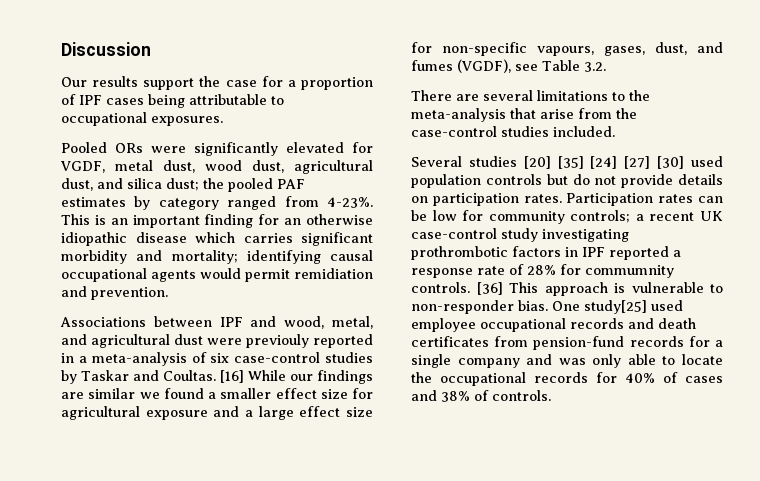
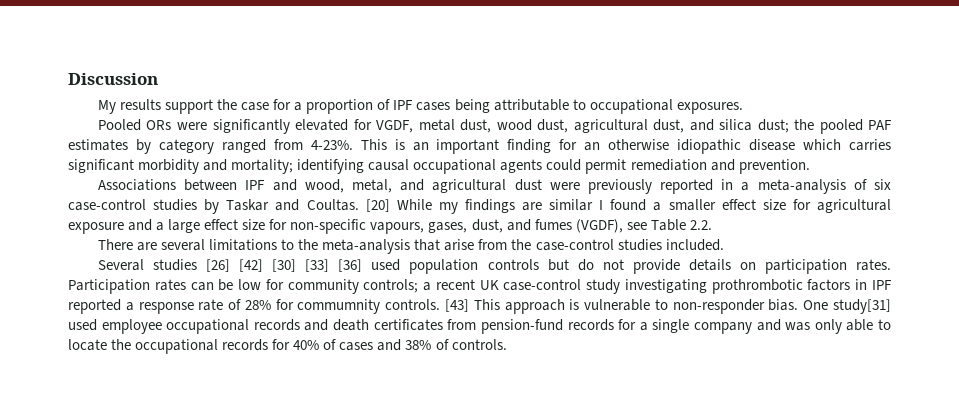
- Our results support the case for a proportion of IPF cases being attributable to occupational exposures.
+ My results support the case for a proportion of IPF cases being attributable to occupational exposures.
- This is an important finding for an otherwise idiopathic disease which carries significant morbidity and mortality; identifying causal occupational agents would permit remidiation and prevention.
+ This is an important finding for an otherwise idiopathic disease which carries significant morbidity and mortality; identifying causal occupational agents could permit remediation and prevention.
- Associations between IPF and wood, metal, and agricultural dust were previouly reported in a meta-analysis of six case-control studies by Taskar and Coultas.
+ Associations between IPF and wood, metal, and agricultural dust were previously reported in a meta-analysis of six case-control studies by Taskar and Coultas.
- [16] While our findings are similar we found a smaller effect size for agricultural exposure and a large effect size for non-specific vapours, gases, dust, and fumes (VGDF), see Table 3.2.
+ [20] While my findings are similar I found a smaller effect size for agricultural exposure and a large effect size for non-specific vapours, gases, dust, and fumes (VGDF), see Table 2.2.
- Several studies [20] [35] [24] [27] [30] used population controls but do not provide details on participation rates.
+ Several studies [26] [42] [30] [33] [36] used population controls but do not provide details on participation rates.
- [36] This approach is vulnerable to non-responder bias.
+ [43] This approach is vulnerable to non-responder bias.
- One study[25] used employee occupational records and death certificates from pension-fund records for a single company and was only able to locate the occupational records for 40% of cases and 38% of controls.
+ One study[31] used employee occupational records and death certificates from pension-fund records for a single company and was only able to locate the occupational records for 40% of cases and 38% of controls.

